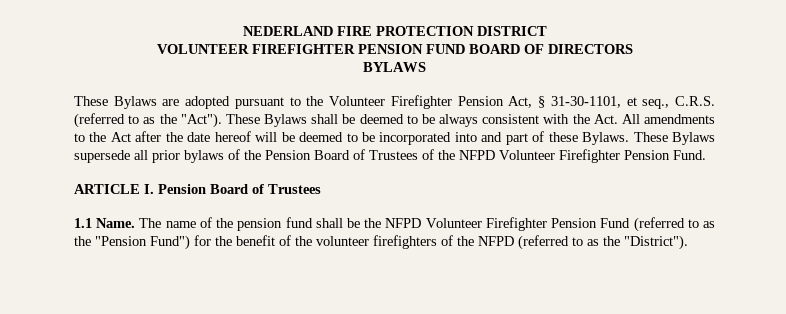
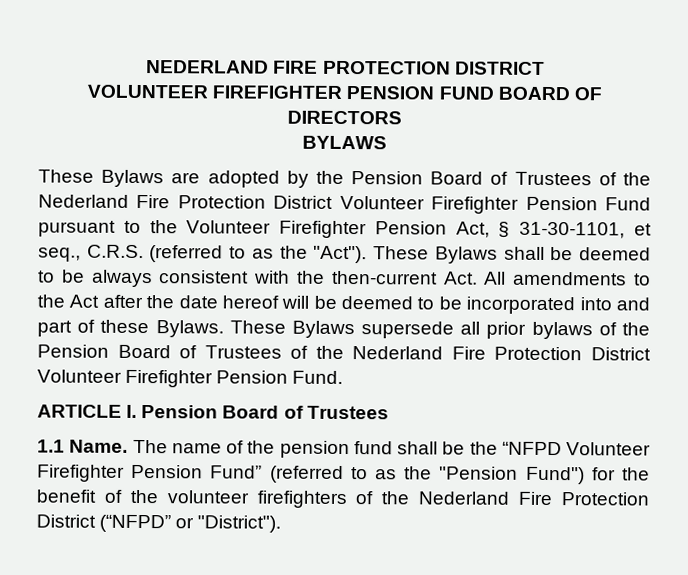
- These Bylaws are adopted pursuant to the Volunteer Firefighter Pension Act, § 31-30-1101, et seq., C.R.S. (referred to as the "Act").
+ These Bylaws are adopted by the Pension Board of Trustees of the Nederland Fire Protection District Volunteer Firefighter Pension Fund pursuant to the Volunteer Firefighter Pension Act, § 31-30-1101, et seq., C.R.S. (referred to as the "Act").
- These Bylaws shall be deemed to be always consistent with the Act. All amendments to the Act after the date hereof will be deemed to be incorporated into and part of these Bylaws.
+ These Bylaws shall be deemed to be always consistent with the then-current Act. All amendments to the Act after the date hereof will be deemed to be incorporated into and part of these Bylaws.
- These Bylaws supersede all prior bylaws of the Pension Board of Trustees of the NFPD Volunteer Firefighter Pension Fund.
+ These Bylaws supersede all prior bylaws of the Pension Board of Trustees of the Nederland Fire Protection District Volunteer Firefighter Pension Fund.
- The name of the pension fund shall be the NFPD Volunteer Firefighter Pension Fund (referred to as the "Pension Fund") for the benefit of the volunteer firefighters of the NFPD (referred to as the "District").
+ The name of the pension fund shall be the “NFPD Volunteer Firefighter Pension Fund” (referred to as the "Pension Fund") for the benefit of the volunteer firefighters of the Nederland Fire Protection District (“NFPD” or "District").

